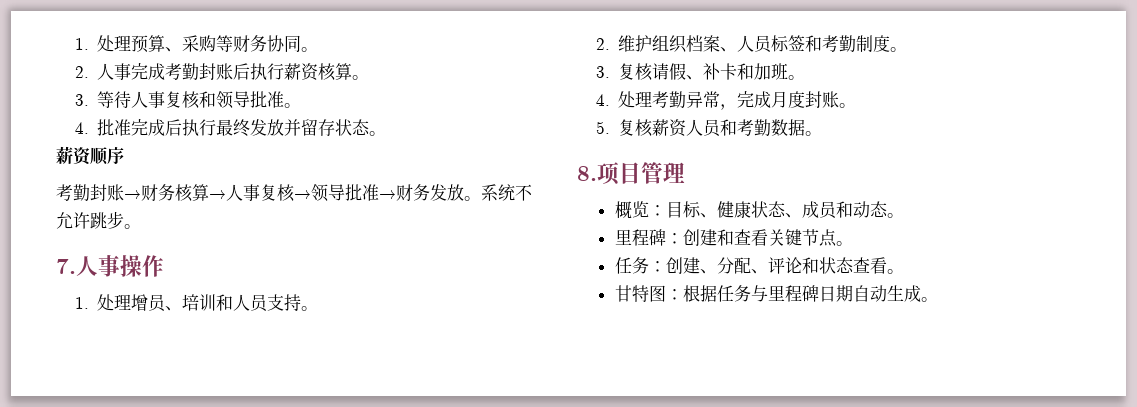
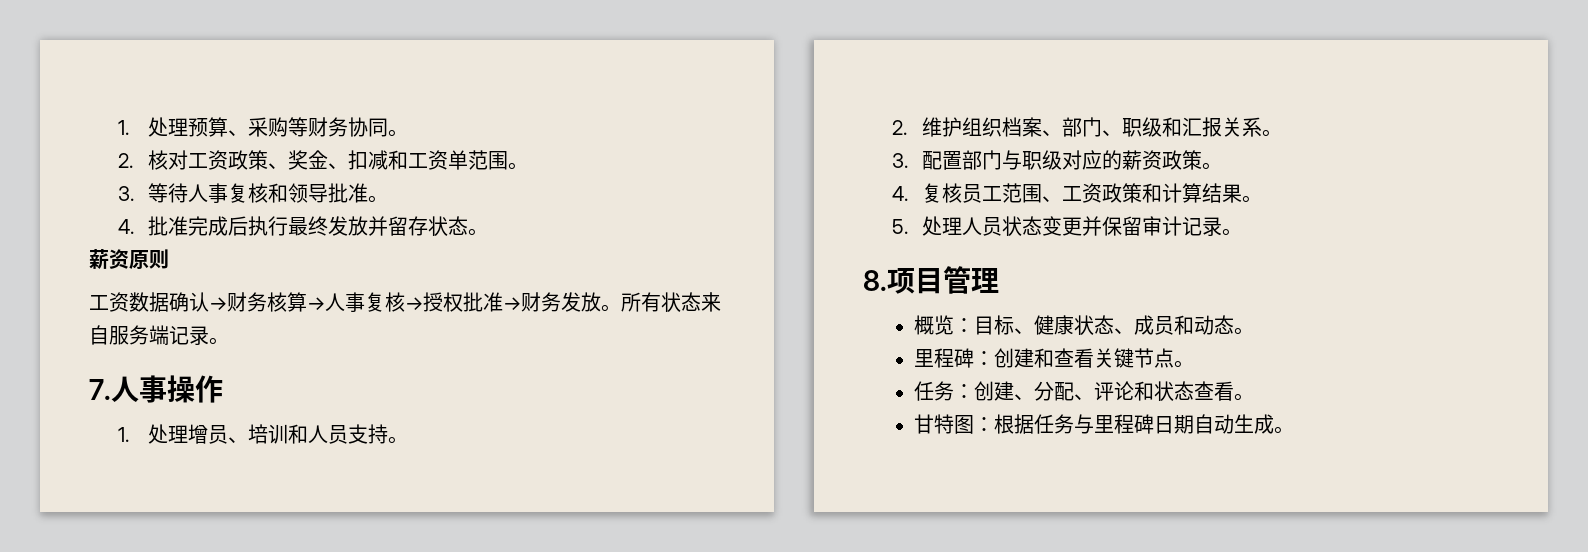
- 2.人事完成考勤封账后执行薪资核算。
+ 2.核对工资政策、奖金、扣减和工资单范围。
- 薪资顺序
- 考勤封账→财务核算→人事复核→领导批准→财务发放。
+ 薪资原则
+ 工资数据确认→财务核算→人事复核→授权批准→财务发放。
- 系统不允许跳步。
+ 所有状态来自服务端记录。
- 2.维护组织档案、人员标签和考勤制度。
- 3.复核请假、补卡和加班。
- 4.处理考勤异常，完成月度封账。
- 5.复核薪资人员和考勤数据。
+ 2.维护组织档案、部门、职级和汇报关系。
+ 3.配置部门与职级对应的薪资政策。
+ 4.复核员工范围、工资政策和计算结果。
+ 5.处理人员状态变更并保留审计记录。

